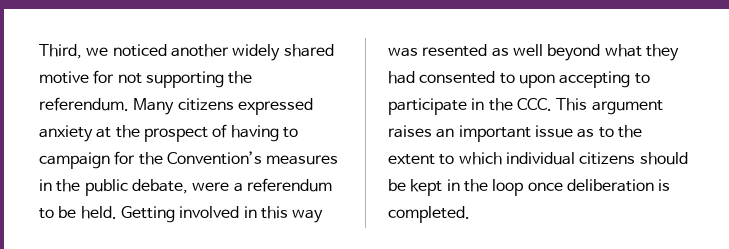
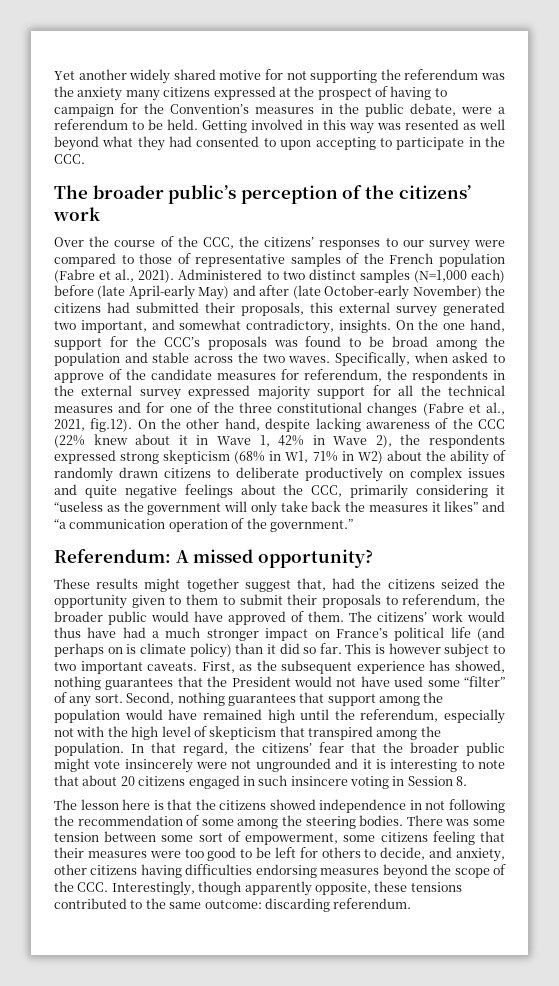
- Third, we noticed another widely shared motive for not supporting the referendum. Many citizens expressed anxiety at the prospect of having to campaign for the Convention’s measures in the public debate, were a referendum to be held.
+ Yet another widely shared motive for not supporting the referendum was the anxiety many citizens expressed at the prospect of having to campaign for the Convention’s measures in the public debate, were a referendum to be held.
- Getting involved in this way was resented as well beyond what they had consented to upon accepting to participate in the CCC. This argument raises an important issue as to the extent to which individual citizens should be kept in the loop once deliberation is completed.
+ Getting involved in this way was resented as well beyond what they had consented to upon accepting to participate in the CCC.
+ The broader public’s perception of the citizens’ work
+ Over the course of the CCC, the citizens’ responses to our survey were compared to those of representative samples of the French population (Fabre et al., 2021). Administered to two distinct samples (N=1,000 each) before (late April-early May) and after (late October-early November) the citizens had submitted their proposals, this external survey generated two important, and somewhat contradictory, insights. On the one hand, support for the CCC’s proposals was found to be broad among the population and stable across the two waves. Specifically, when asked to approve of the candidate measures for referendum, the respondents in the external survey expressed majority support for all the technical measures and for one of the three constitutional changes (Fabre et al., 2021, fig.12). On the other hand, despite lacking awareness of the CCC (22% knew about it in Wave 1, 42% in Wave 2), the respondents expressed strong skepticism (68% in W1, 71% in W2) about the ability of randomly drawn citizens to deliberate productively on complex issues and quite negative feelings about the CCC, primarily considering it “useless as the government will only take back the measures it likes” and “a communication operation of the government.”
+ Referendum: A missed opportunity?
+ These results might together suggest that, had the citizens seized the opportunity given to them to submit their proposals to referendum, the broader public would have approved of them. The citizens’ work would thus have had a much stronger impact on France’s political life (and perhaps on is climate policy) than it did so far. This is however subject to two important caveats. First, as the subsequent experience has showed, nothing guarantees that the President would not have used some “filter” of any sort. Second, nothing guarantees that support among the population would have remained high until the referendum, especially not with the high level of skepticism that transpired among the population. In that regard, the citizens’ fear that the broader public might vote insincerely were not ungrounded and it is interesting to note that about 20 citizens engaged in such insincere voting in Session 8.
+ The lesson here is that the citizens showed independence in not following the recommendation of some among the steering bodies. There was some tension between some sort of empowerment, some citizens feeling that their measures were too good to be left for others to decide, and anxiety, other citizens having difficulties endorsing measures beyond the scope of the CCC. Interestingly, though apparently opposite, these tensions contributed to the same outcome: discarding referendum.

